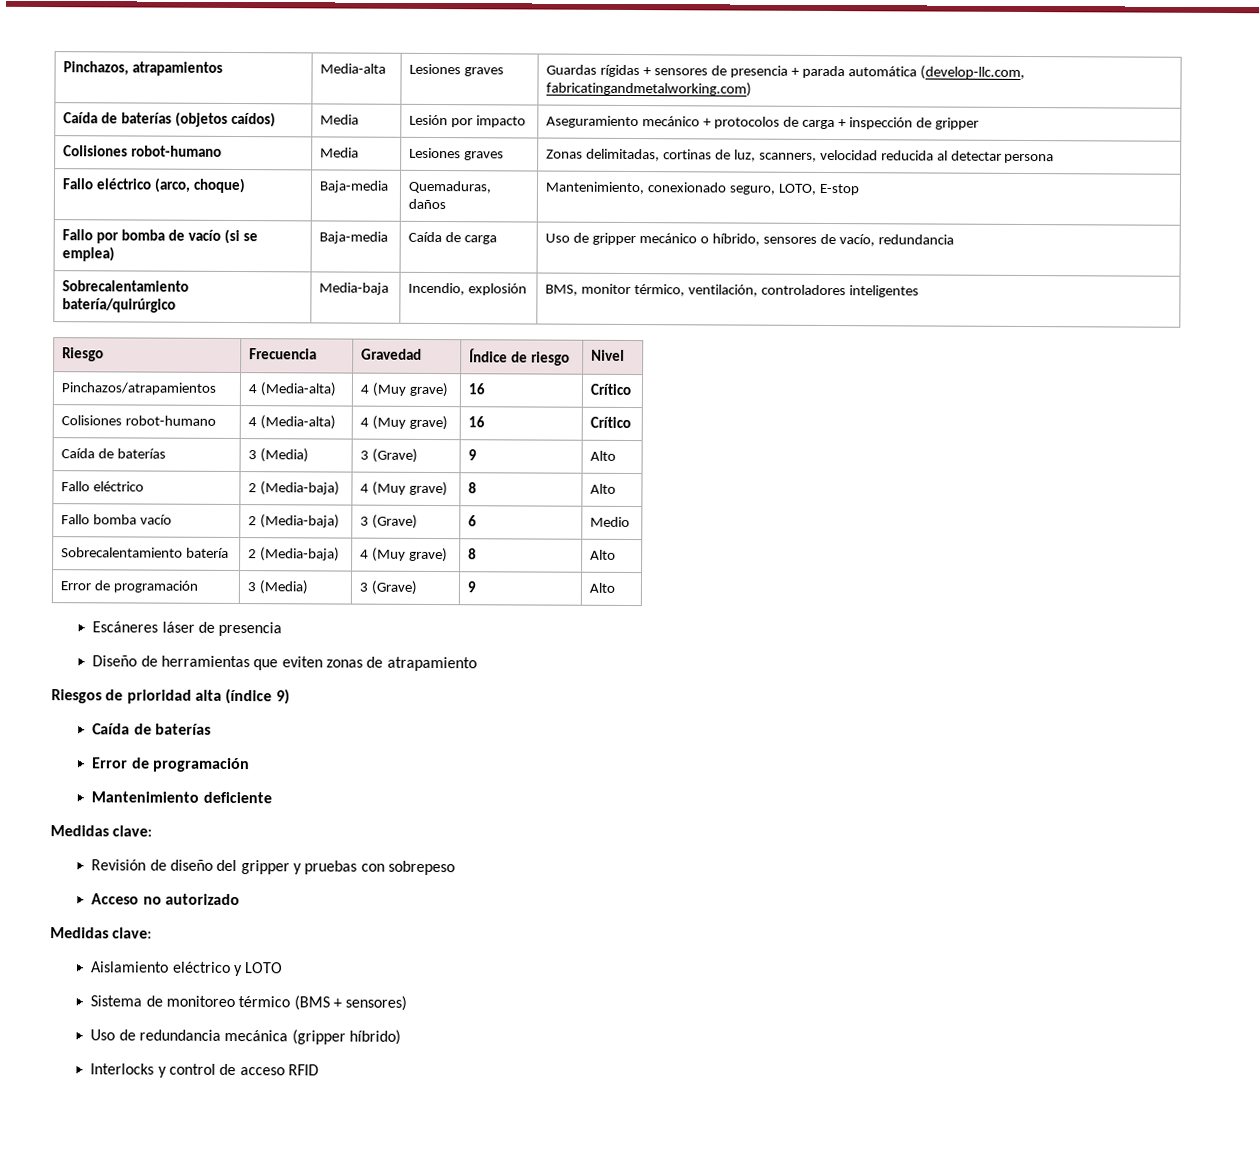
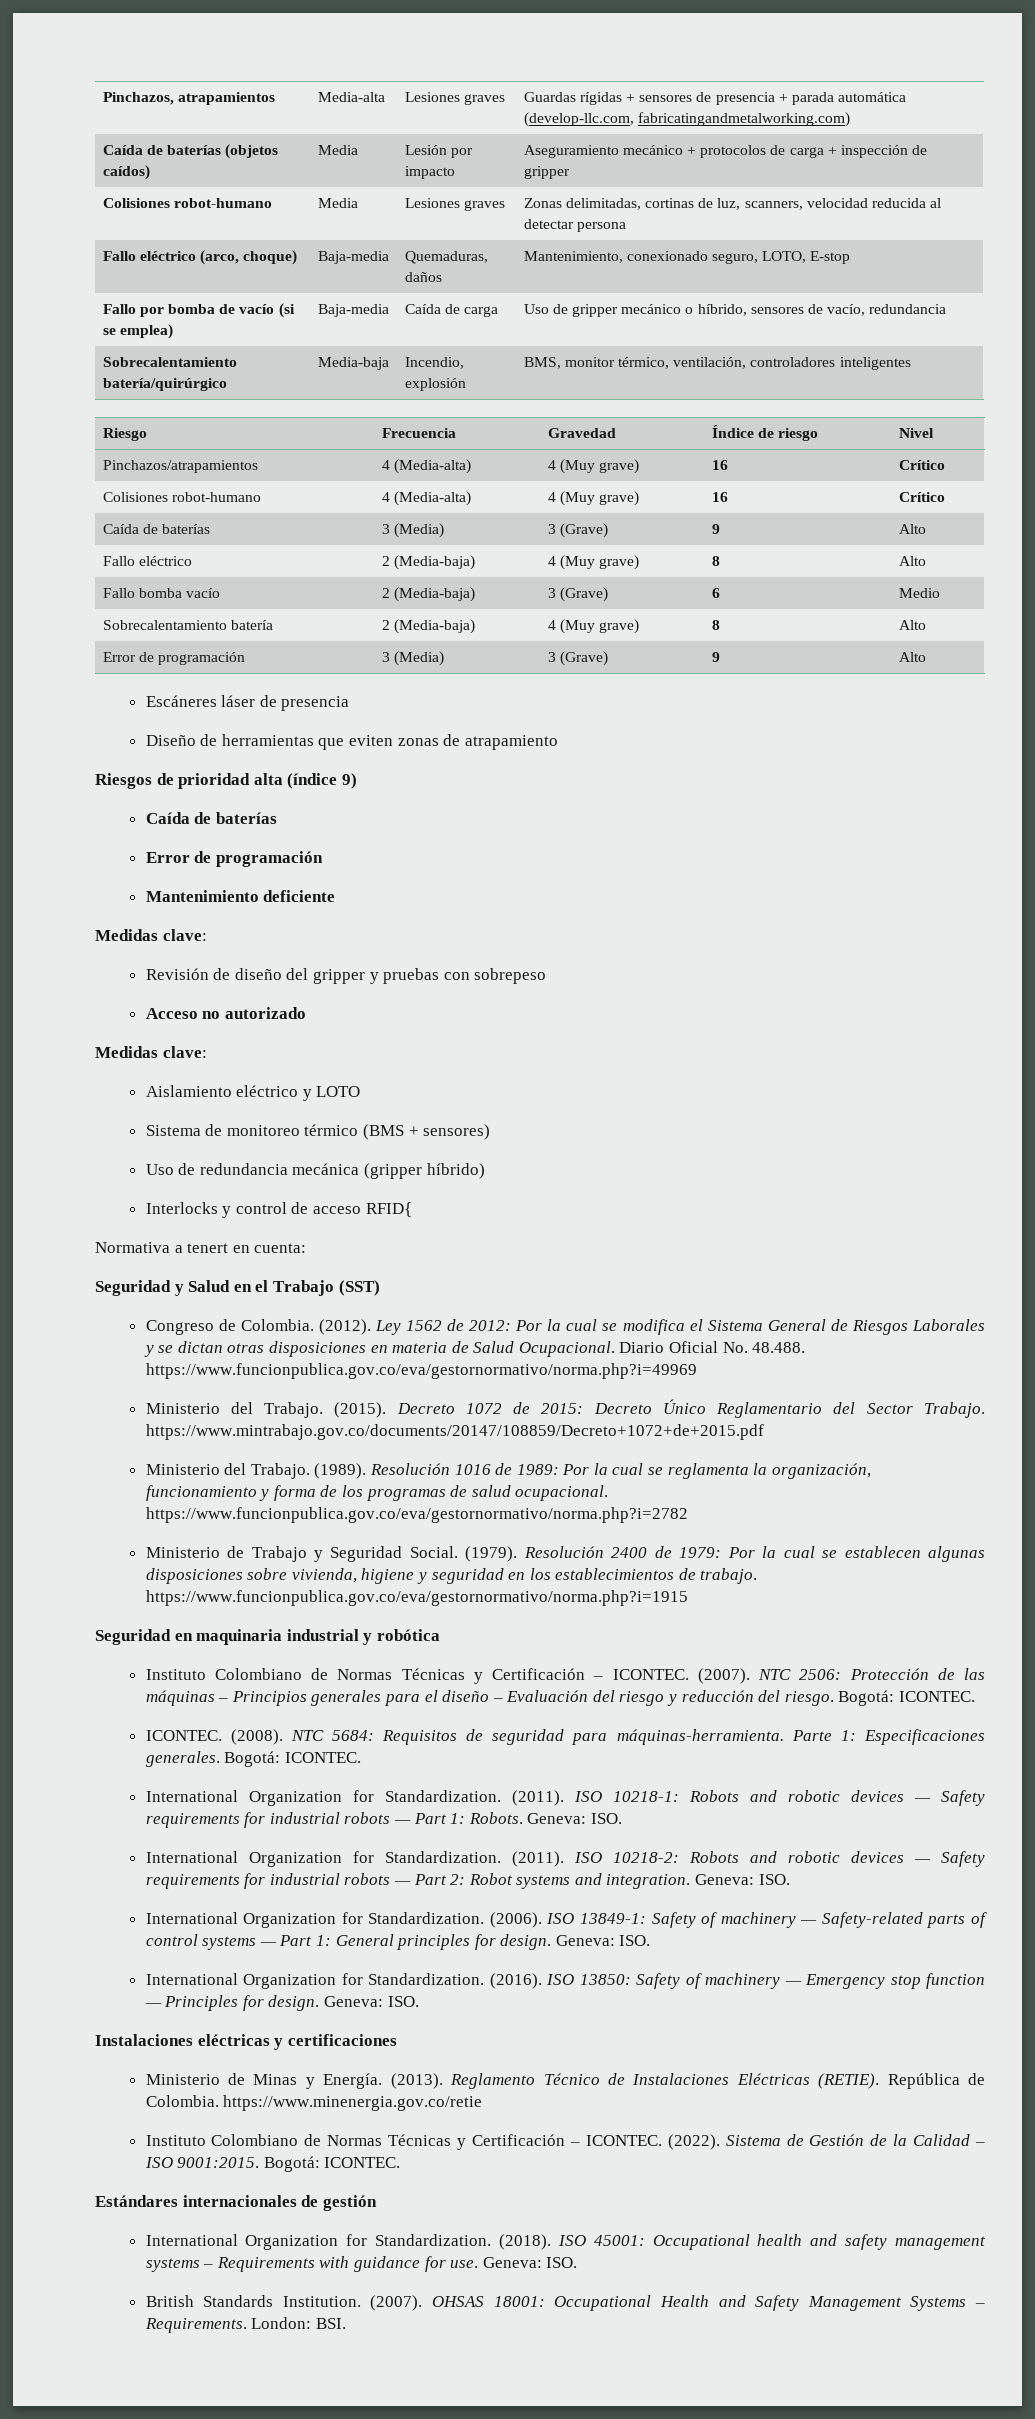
- Interlocks y control de acceso RFID
+ Interlocks y control de acceso RFID{
+ Normativa a tenert en cuenta:
+ Seguridad y Salud en el Trabajo (SST)
+ Congreso de Colombia. (2012). Ley 1562 de 2012: Por la cual se modifica el Sistema General de Riesgos Laborales y se dictan otras disposiciones en materia de Salud Ocupacional. Diario Oficial No. 48.488. https://www.funcionpublica.gov.co/eva/gestornormativo/norma.php?i=49969
+ Ministerio del Trabajo. (2015). Decreto 1072 de 2015: Decreto Único Reglamentario del Sector Trabajo. https://www.mintrabajo.gov.co/documents/20147/108859/Decreto+1072+de+2015.pdf
+ Ministerio del Trabajo. (1989). Resolución 1016 de 1989: Por la cual se reglamenta la organización, funcionamiento y forma de los programas de salud ocupacional. https://www.funcionpublica.gov.co/eva/gestornormativo/norma.php?i=2782
+ Ministerio de Trabajo y Seguridad Social. (1979). Resolución 2400 de 1979: Por la cual se establecen algunas disposiciones sobre vivienda, higiene y seguridad en los establecimientos de trabajo. https://www.funcionpublica.gov.co/eva/gestornormativo/norma.php?i=1915
+ Seguridad en maquinaria industrial y robótica
+ Instituto Colombiano de Normas Técnicas y Certificación – ICONTEC. (2007). NTC 2506: Protección de las máquinas – Principios generales para el diseño – Evaluación del riesgo y reducción del riesgo. Bogotá: ICONTEC.
+ ICONTEC. (2008). NTC 5684: Requisitos de seguridad para máquinas-herramienta. Parte 1: Especificaciones generales. Bogotá: ICONTEC.
+ International Organization for Standardization. (2011). ISO 10218-1: Robots and robotic devices — Safety requirements for industrial robots — Part 1: Robots. Geneva: ISO.
+ International Organization for Standardization. (2011). ISO 10218-2: Robots and robotic devices — Safety requirements for industrial robots — Part 2: Robot systems and integration. Geneva: ISO.
+ International Organization for Standardization. (2006). ISO 13849-1: Safety of machinery — Safety-related parts of control systems — Part 1: General principles for design. Geneva: ISO.
+ International Organization for Standardization. (2016). ISO 13850: Safety of machinery — Emergency stop function — Principles for design. Geneva: ISO.
+ Instalaciones eléctricas y certificaciones
+ Ministerio de Minas y Energía. (2013). Reglamento Técnico de Instalaciones Eléctricas (RETIE). República de Colombia. https://www.minenergia.gov.co/retie
+ Instituto Colombiano de Normas Técnicas y Certificación – ICONTEC. (2022). Sistema de Gestión de la Calidad – ISO 9001:2015. Bogotá: ICONTEC.
+ Estándares internacionales de gestión
+ International Organization for Standardization. (2018). ISO 45001: Occupational health and safety management systems – Requirements with guidance for use. Geneva: ISO.
+ British Standards Institution. (2007). OHSAS 18001: Occupational Health and Safety Management Systems – Requirements. London: BSI.

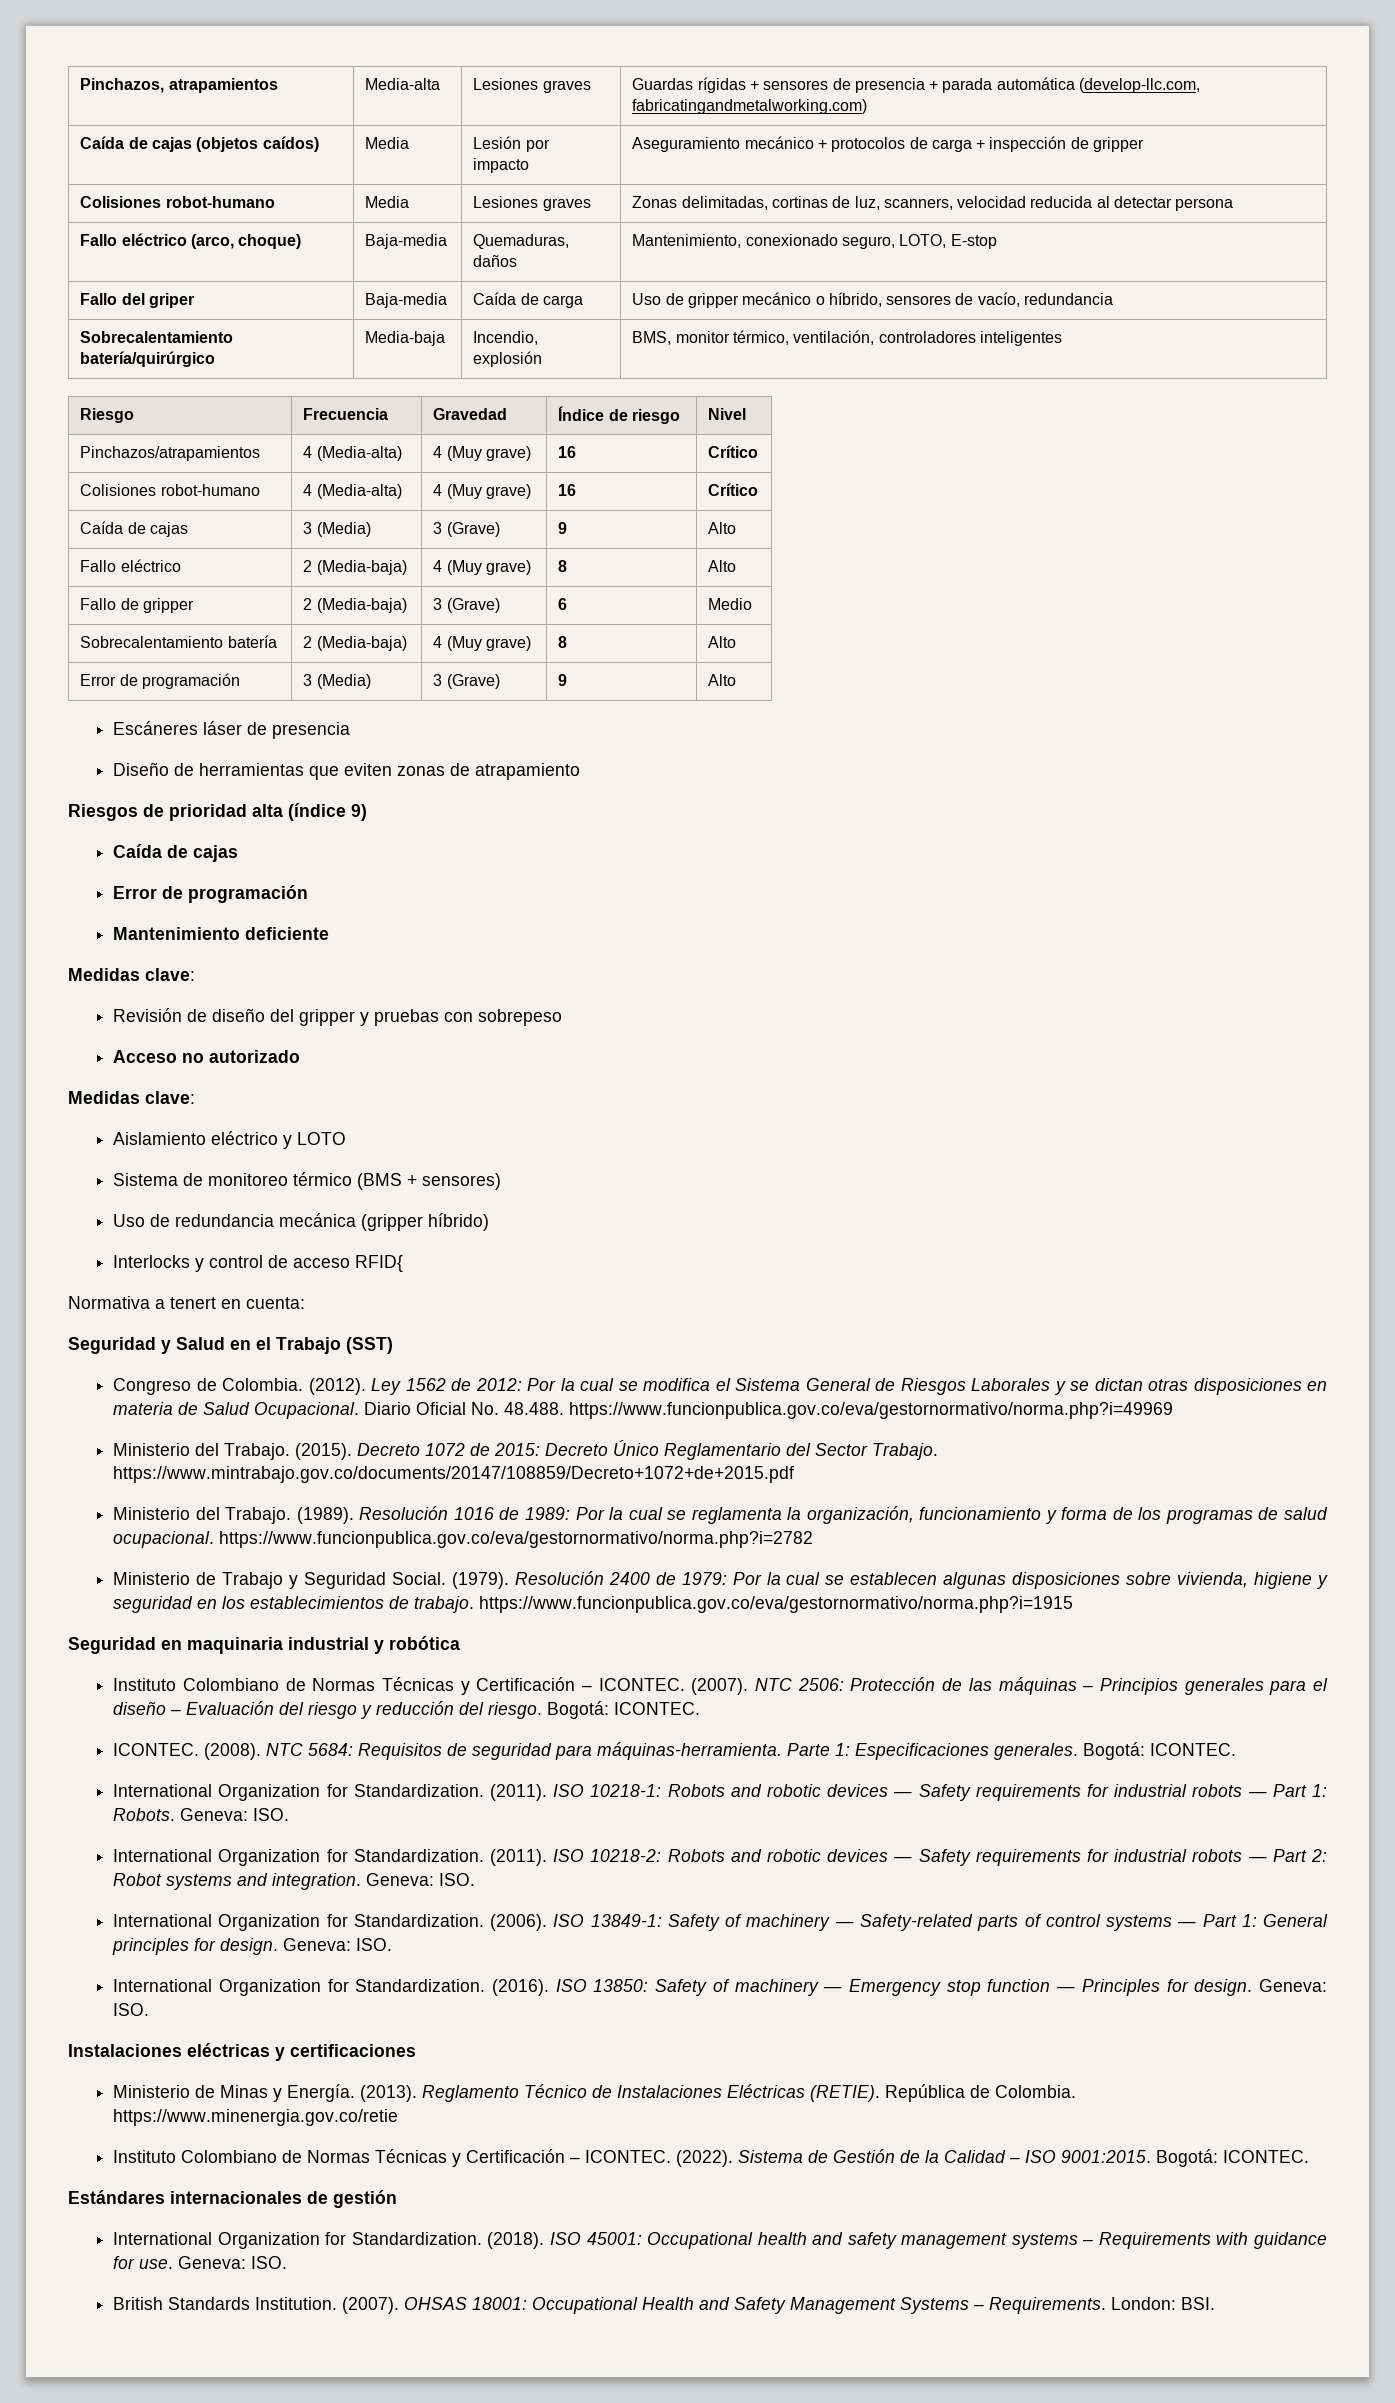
- Caída de baterías (objetos caídos) | Media | Lesión por impacto | Aseguramiento mecánico + protocolos de carga + inspección de gripper
+ Caída de cajas (objetos caídos) | Media | Lesión por impacto | Aseguramiento mecánico + protocolos de carga + inspección de gripper
- Fallo por bomba de vacío (si se emplea) | Baja-media | Caída de carga | Uso de gripper mecánico o híbrido, sensores de vacío, redundancia
+ Fallo del griper | Baja-media | Caída de carga | Uso de gripper mecánico o híbrido, sensores de vacío, redundancia
- Caída de baterías | 3 (Media) | 3 (Grave) | 9 | Alto
+ Caída de cajas | 3 (Media) | 3 (Grave) | 9 | Alto
- Fallo bomba vacío | 2 (Media-baja) | 3 (Grave) | 6 | Medio
+ Fallo de gripper | 2 (Media-baja) | 3 (Grave) | 6 | Medio
  Riesgos de prioridad alta (índice 9)
- Caída de baterías
+ Caída de cajas

